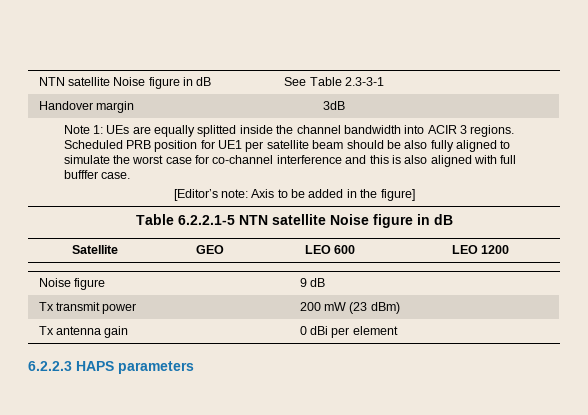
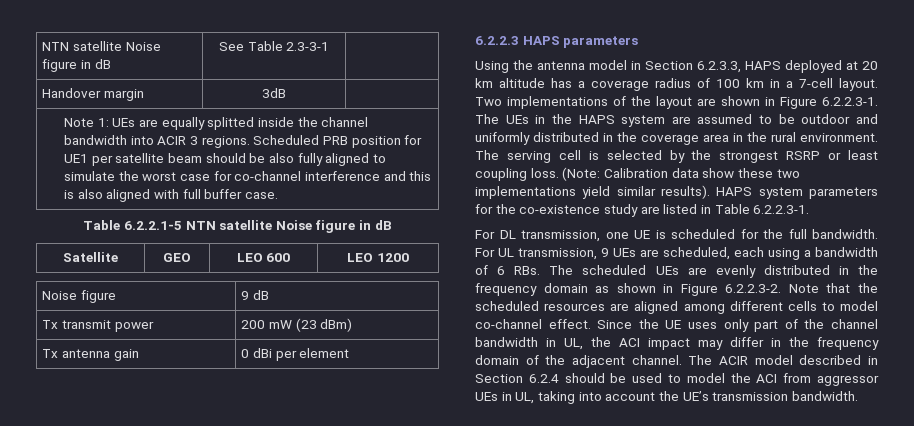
- Scheduled PRB position for UE1 per satellite beam should be also fully aligned to simulate the worst case for co-channel interference and this is also aligned with full bufffer case.
+ Scheduled PRB position for UE1 per satellite beam should be also fully aligned to simulate the worst case for co-channel interference and this is also aligned with full buffer case.
- [Editor’s note: Axis to be added in the figure]
+ Using the antenna model in Section 6.2.3.3, HAPS deployed at 20 km altitude has a coverage radius of 100 km in a 7-cell layout. Two implementations of the layout are shown in Figure 6.2.2.3-1. The UEs in the HAPS system are assumed to be outdoor and uniformly distributed in the coverage area in the rural environment. The serving cell is selected by the strongest RSRP or least coupling loss. (Note: Calibration data show these two implementations yield similar results). HAPS system parameters for the co-existence study are listed in Table 6.2.2.3-1.
+ For DL transmission, one UE is scheduled for the full bandwidth. For UL transmission, 9 UEs are scheduled, each using a bandwidth of 6 RBs. The scheduled UEs are evenly distributed in the frequency domain as shown in Figure 6.2.2.3-2. Note that the scheduled resources are aligned among different cells to model co-channel effect. Since the UE uses only part of the channel bandwidth in UL, the ACI impact may differ in the frequency domain of the adjacent channel. The ACIR model described in Section 6.2.4 should be used to model the ACI from aggressor UEs in UL, taking into account the UE’s transmission bandwidth.

